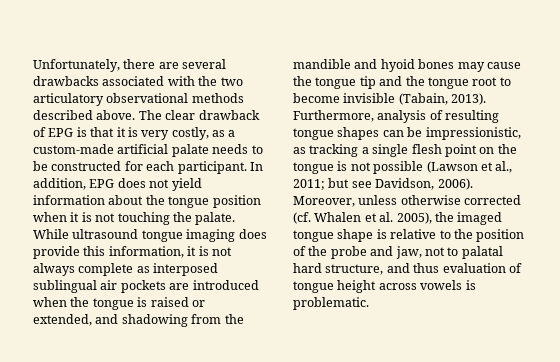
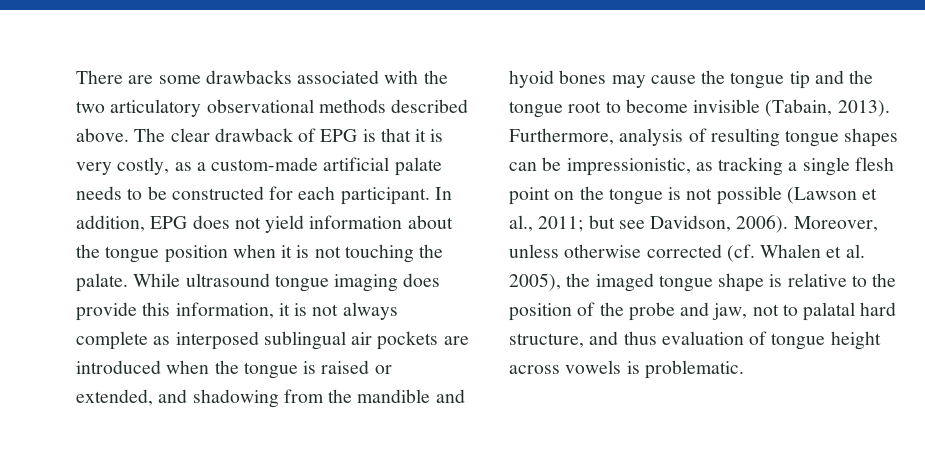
- Unfortunately, there are several drawbacks associated with the two articulatory observational methods described above.
+ There are some drawbacks associated with the two articulatory observational methods described above.

